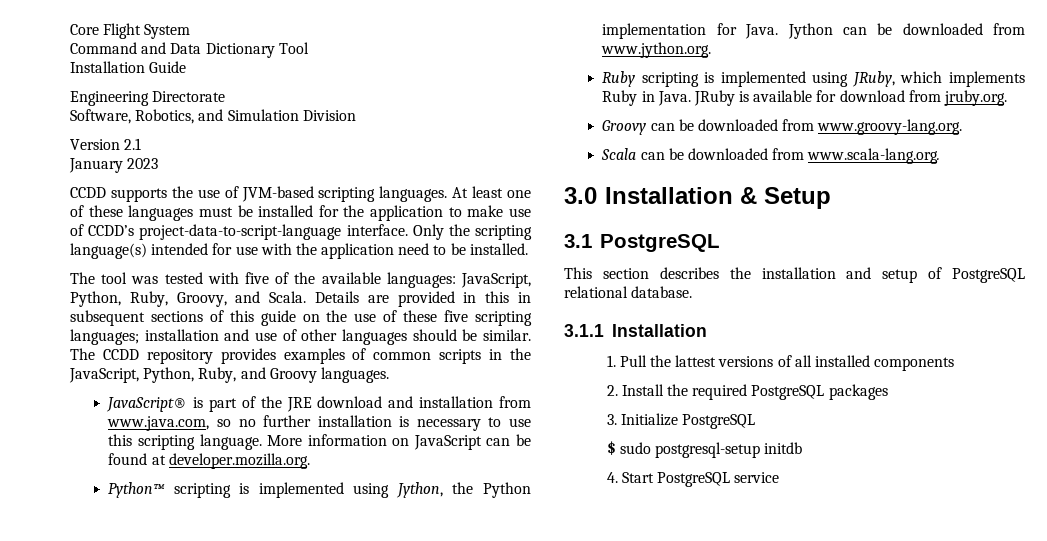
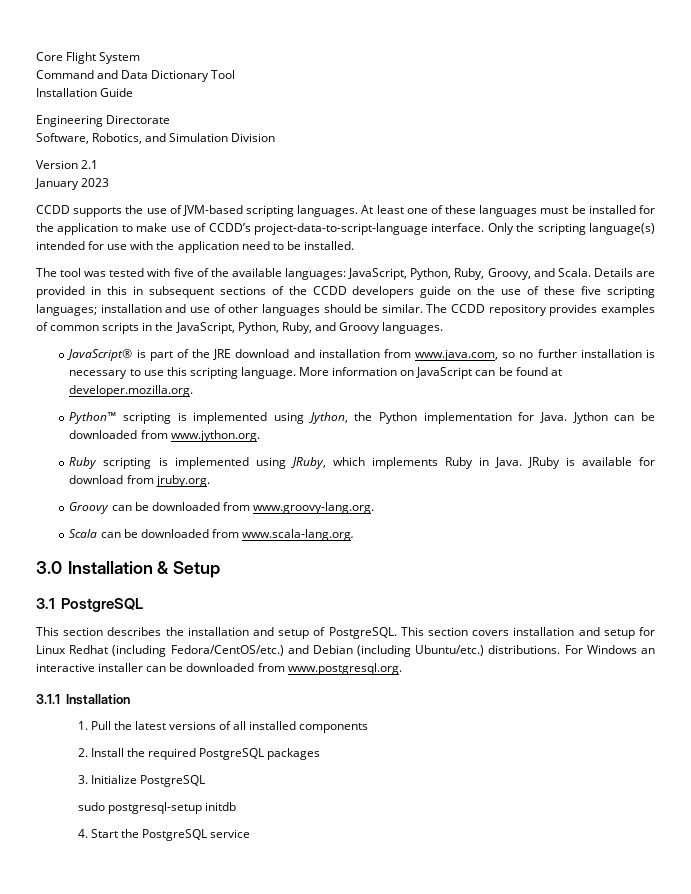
- Details are provided in this in subsequent sections of this guide on the use of these five scripting languages; installation and use of other languages should be similar.
+ Details are provided in this in subsequent sections of the CCDD developers guide on the use of these five scripting languages; installation and use of other languages should be similar.
- This section describes the installation and setup of PostgreSQL relational database.
+ This section describes the installation and setup of PostgreSQL. This section covers installation and setup for Linux Redhat (including Fedora/CentOS/etc.) and Debian (including Ubuntu/etc.) distributions. For Windows an interactive installer can be downloaded from www.postgresql.org.
- 1. Pull the lattest versions of all installed components
+ 1. Pull the latest versions of all installed components
- $ sudo postgresql-setup initdb
+ sudo postgresql-setup initdb
- 4. Start PostgreSQL service
+ 4. Start the PostgreSQL service

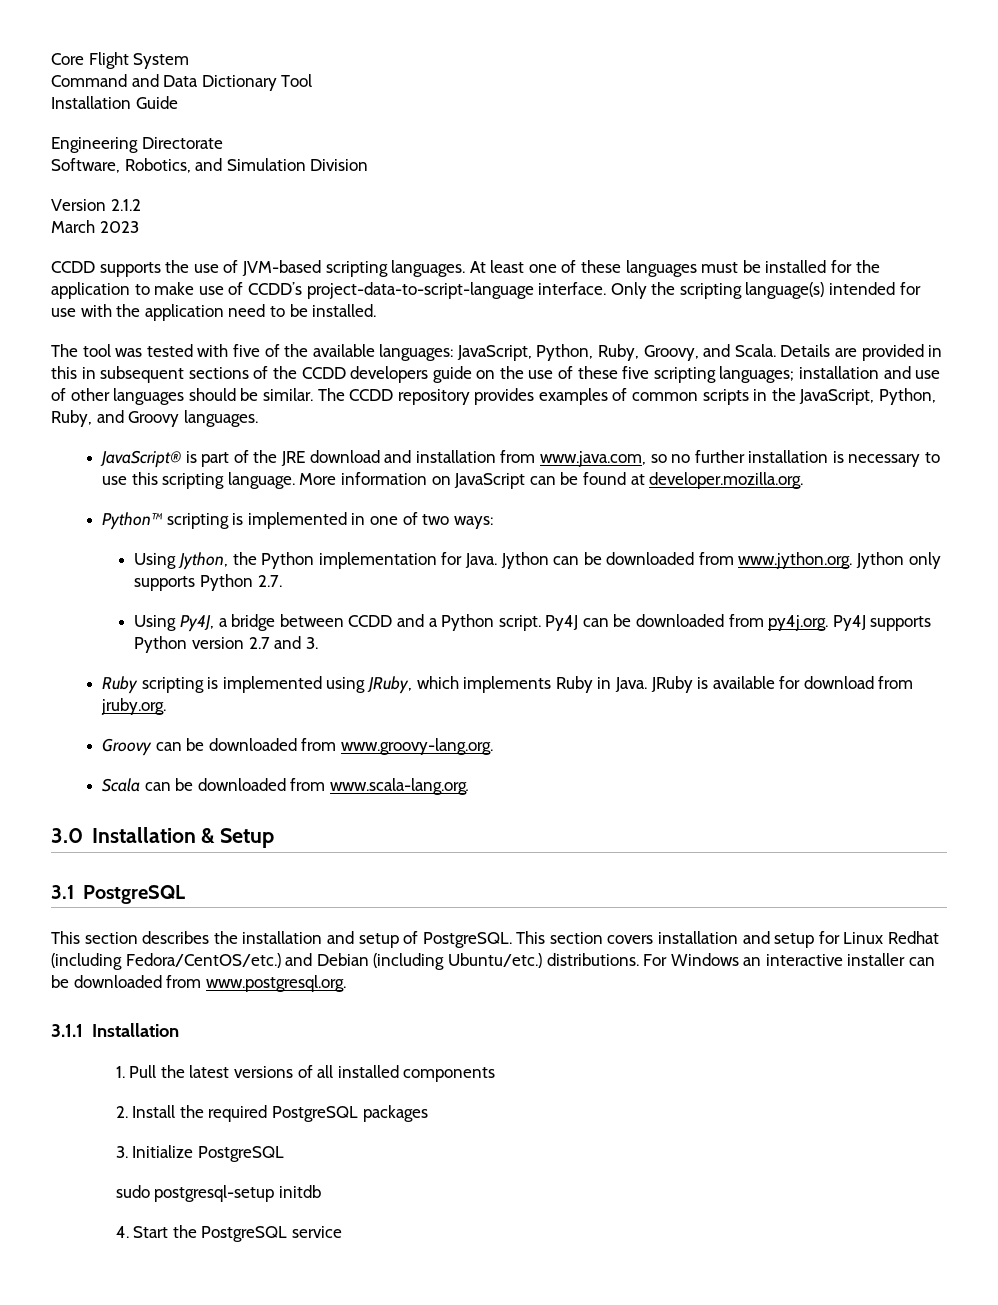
- Version 2.1
- January 2023
+ Version 2.1.2
+ March 2023
- Python™ scripting is implemented using Jython, the Python implementation for Java.
+ Python™ scripting is implemented in one of two ways:
+ Using Jython, the Python implementation for Java.
- Jython can be downloaded from www.jython.org.
+ Jython can be downloaded from www.jython.org. Jython only supports Python 2.7.
+ Using Py4J, a bridge between CCDD and a Python script. Py4J can be downloaded from py4j.org. Py4J supports Python version 2.7 and 3.

